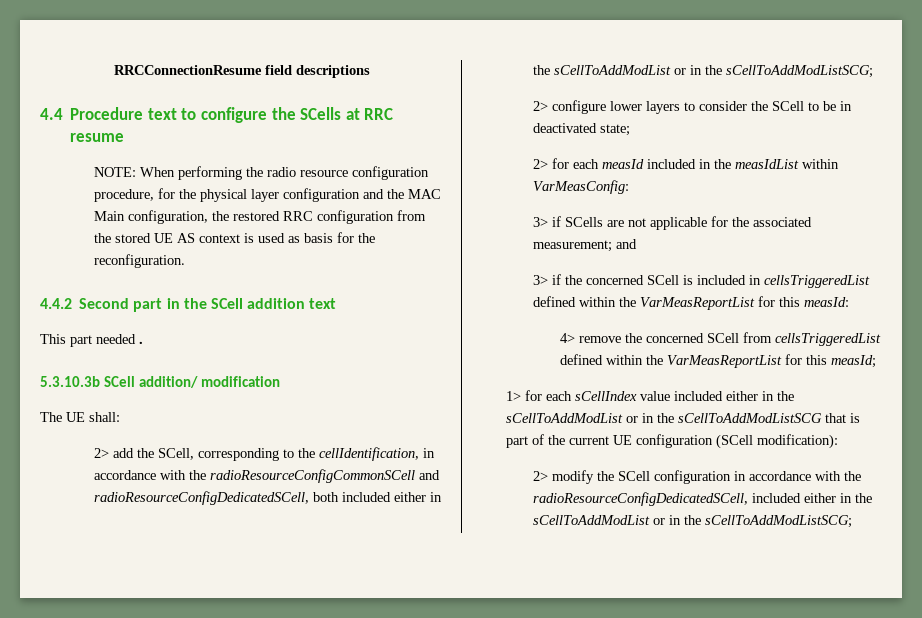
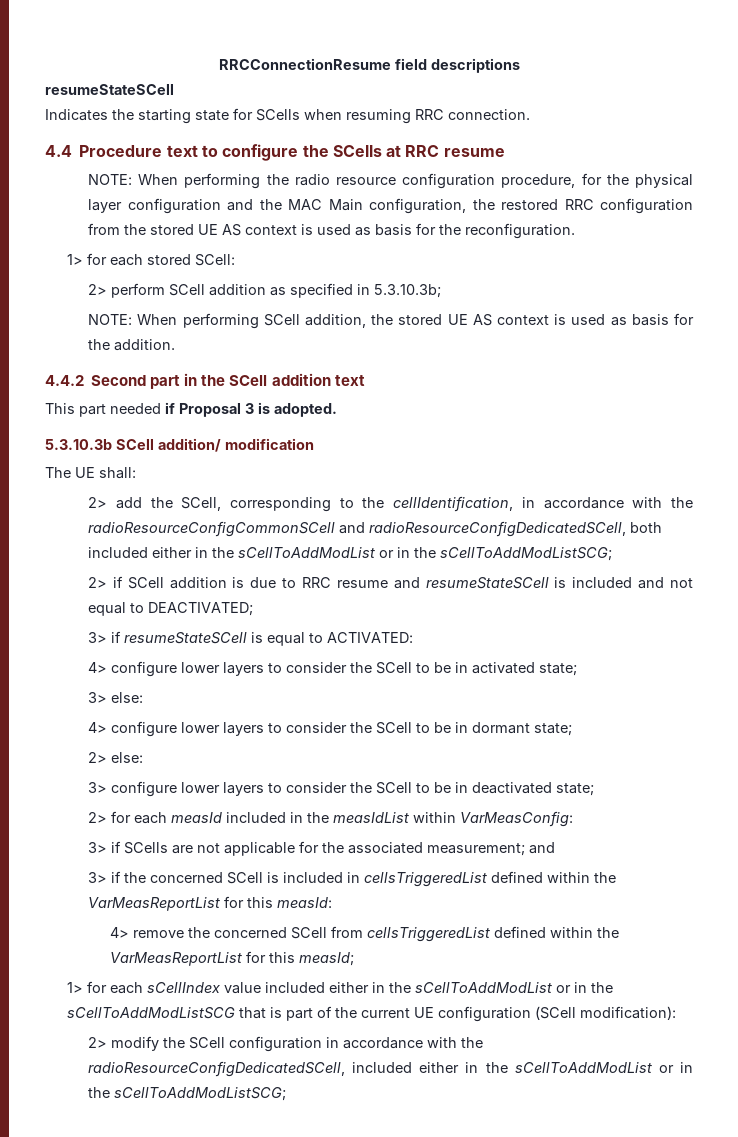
  RRCConnectionResume field descriptions
+ resumeStateSCell
+ Indicates the starting state for SCells when resuming RRC connection.
+ 1> for each stored SCell:
+ 2> perform SCell addition as specified in 5.3.10.3b;
+ NOTE: When performing SCell addition, the stored UE AS context is used as basis for the addition.
- This part needed .
+ This part needed if Proposal 3 is adopted.
- 2> configure lower layers to consider the SCell to be in deactivated state;
+ 2> if SCell addition is due to RRC resume and resumeStateSCell is included and not equal to DEACTIVATED;
+ 3> if resumeStateSCell is equal to ACTIVATED:
+ 4> configure lower layers to consider the SCell to be in activated state;
+ 3> else:
+ 4> configure lower layers to consider the SCell to be in dormant state;
+ 2> else:
+ 3> configure lower layers to consider the SCell to be in deactivated state;

